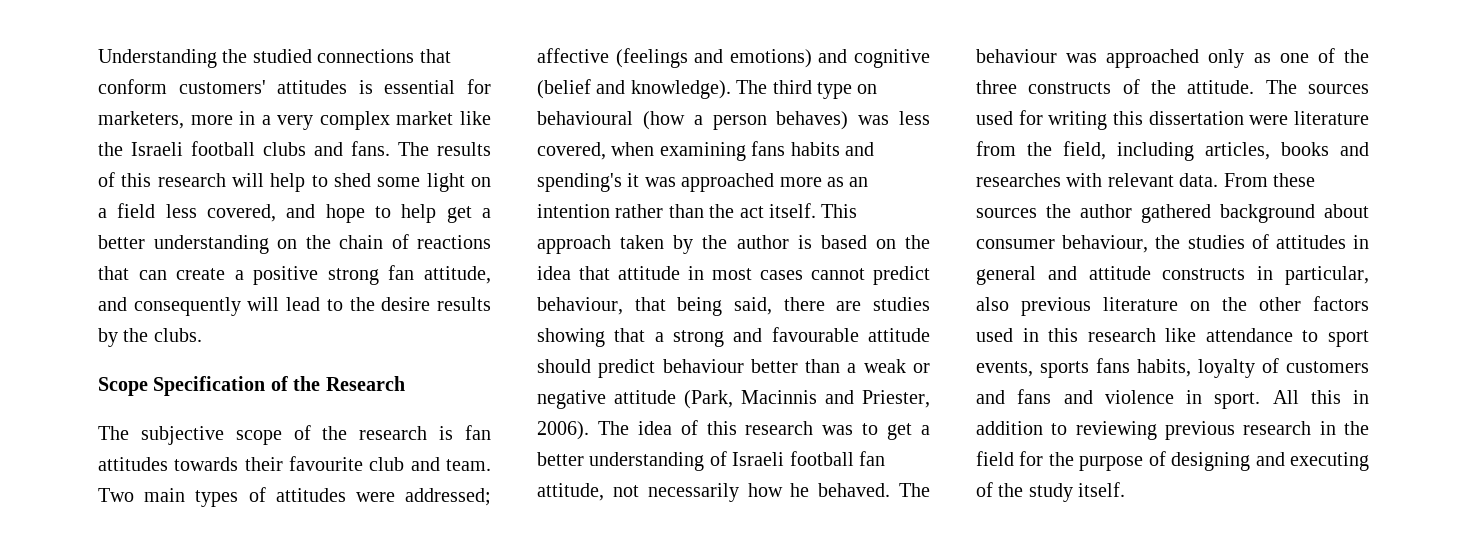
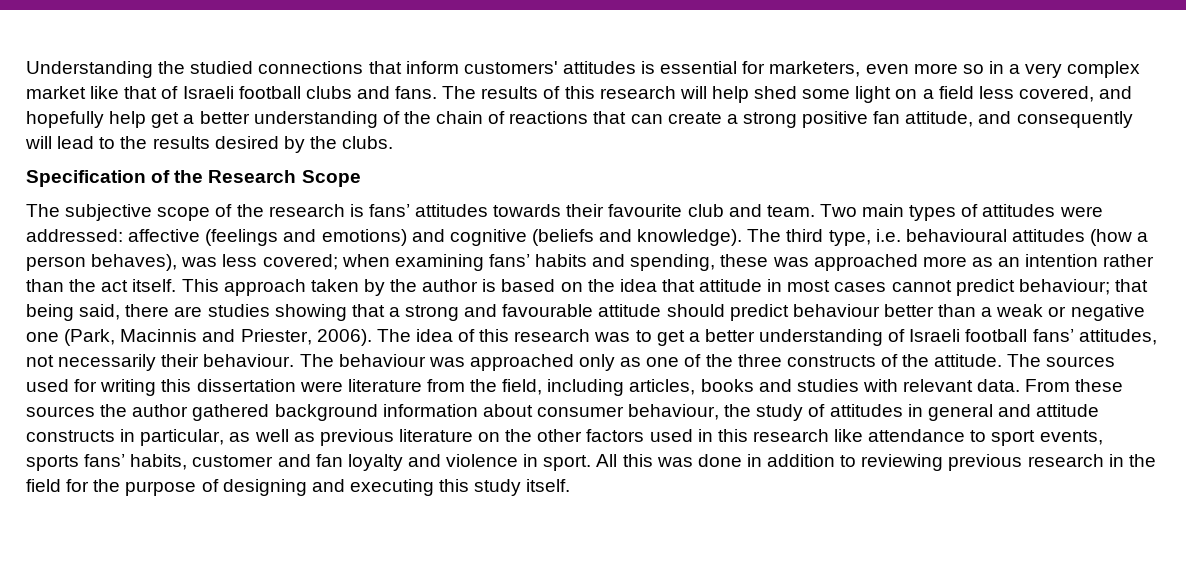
- Understanding the studied connections that conform customers' attitudes is essential for marketers, more in a very complex market like the Israeli football clubs and fans.
+ Understanding the studied connections that inform customers' attitudes is essential for marketers, even more so in a very complex market like that of Israeli football clubs and fans.
- The results of this research will help to shed some light on a field less covered, and hope to help get a better understanding on the chain of reactions that can create a positive strong fan attitude, and consequently will lead to the desire results by the clubs.
+ The results of this research will help shed some light on a field less covered, and hopefully help get a better understanding of the chain of reactions that can create a strong positive fan attitude, and consequently will lead to the results desired by the clubs.
- Scope Specification of the Research
+ Specification of the Research Scope
- The subjective scope of the research is fan attitudes towards their favourite club and team.
+ The subjective scope of the research is fans’ attitudes towards their favourite club and team.
- Two main types of attitudes were addressed; affective (feelings and emotions) and cognitive (belief and knowledge).
+ Two main types of attitudes were addressed: affective (feelings and emotions) and cognitive (beliefs and knowledge).
- The third type on behavioural (how a person behaves) was less covered, when examining fans habits and spending's it was approached more as an intention rather than the act itself.
+ The third type, i.e. behavioural attitudes (how a person behaves), was less covered; when examining fans’ habits and spending, these was approached more as an intention rather than the act itself.
- This approach taken by the author is based on the idea that attitude in most cases cannot predict behaviour, that being said, there are studies showing that a strong and favourable attitude should predict behaviour better than a weak or negative attitude (Park, Macinnis and Priester, 2006).
+ This approach taken by the author is based on the idea that attitude in most cases cannot predict behaviour; that being said, there are studies showing that a strong and favourable attitude should predict behaviour better than a weak or negative one (Park, Macinnis and Priester, 2006).
- The idea of this research was to get a better understanding of Israeli football fan attitude, not necessarily how he behaved.
+ The idea of this research was to get a better understanding of Israeli football fans’ attitudes, not necessarily their behaviour.
- The sources used for writing this dissertation were literature from the field, including articles, books and researches with relevant data.
+ The sources used for writing this dissertation were literature from the field, including articles, books and studies with relevant data.
- From these sources the author gathered background about consumer behaviour, the studies of attitudes in general and attitude constructs in particular, also previous literature on the other factors used in this research like attendance to sport events, sports fans habits, loyalty of customers and fans and violence in sport.
+ From these sources the author gathered background information about consumer behaviour, the study of attitudes in general and attitude constructs in particular, as well as previous literature on the other factors used in this research like attendance to sport events, sports fans’ habits, customer and fan loyalty and violence in sport.
- All this in addition to reviewing previous research in the field for the purpose of designing and executing of the study itself.
+ All this was done in addition to reviewing previous research in the field for the purpose of designing and executing this study itself.

